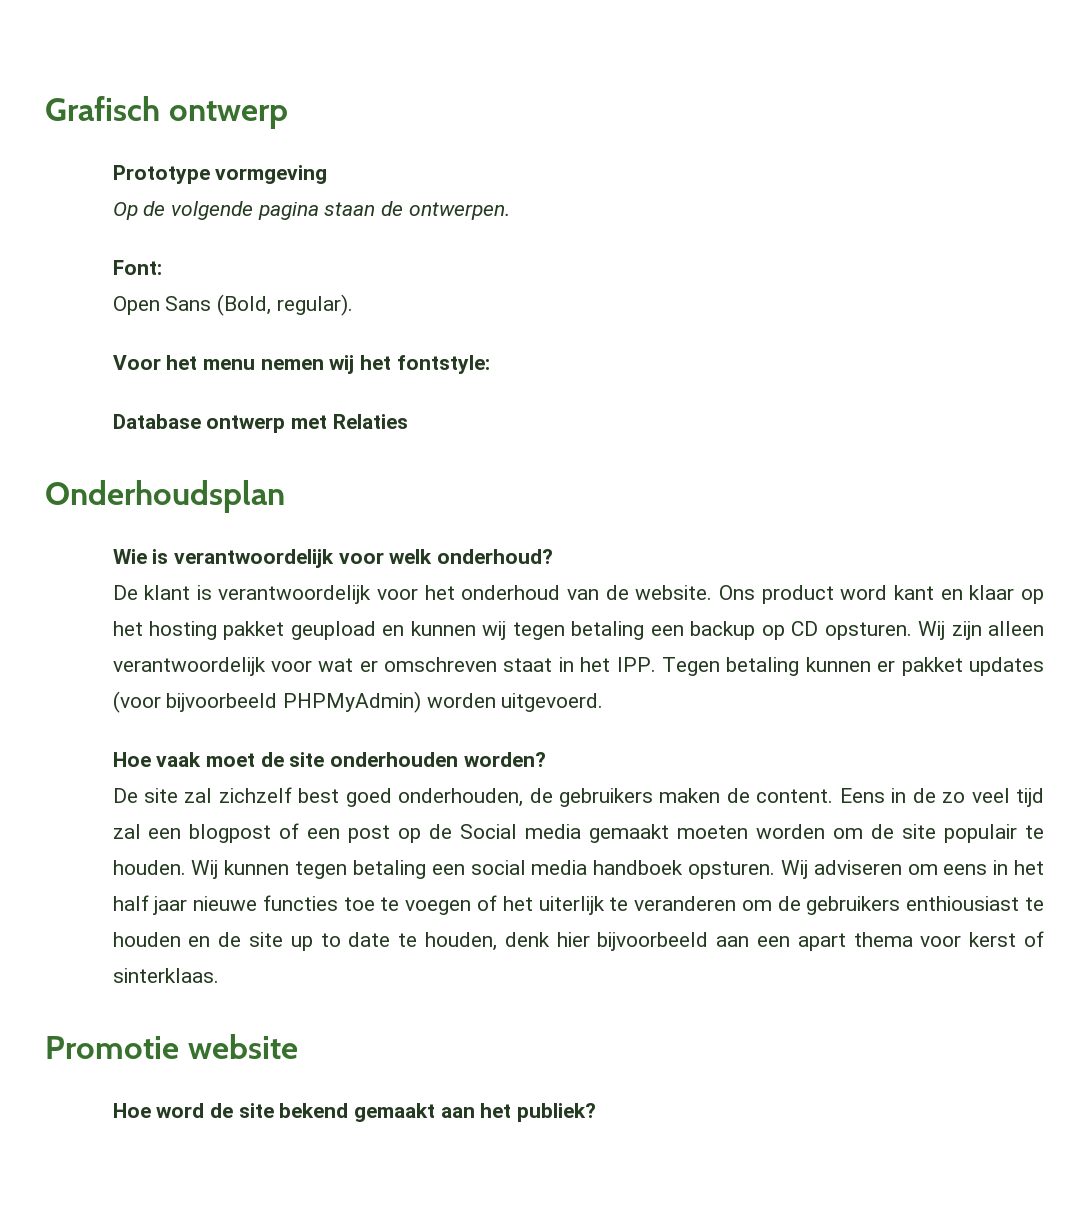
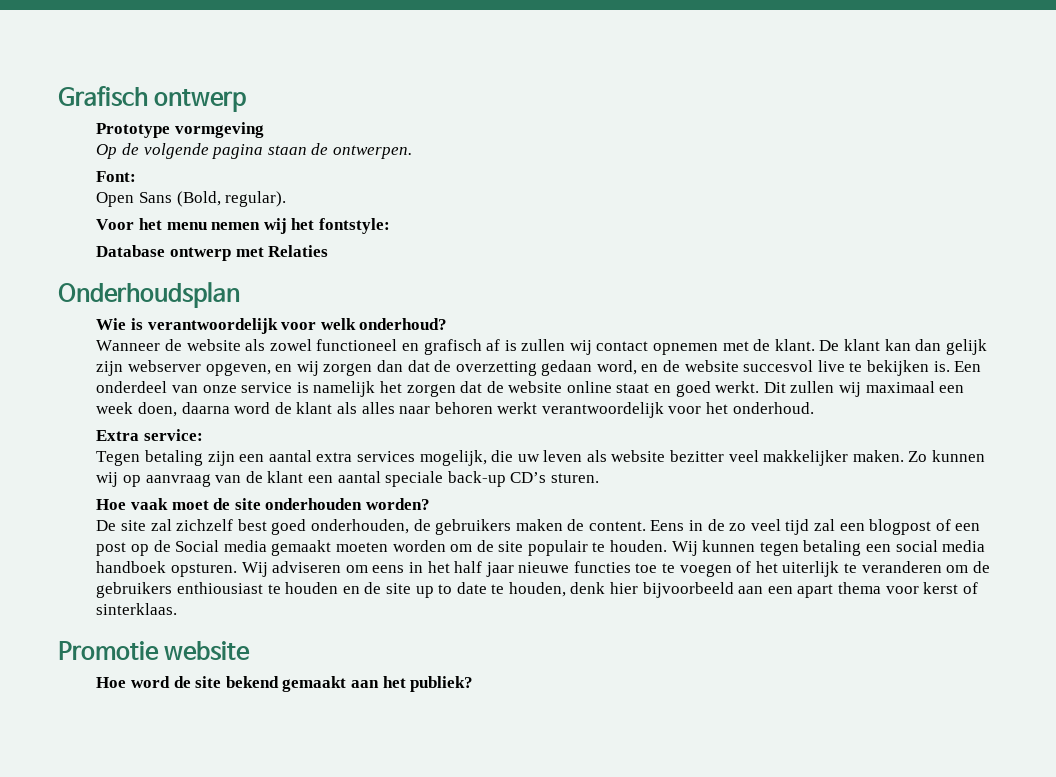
- De klant is verantwoordelijk voor het onderhoud van de website. Ons product word kant en klaar op het hosting pakket geupload en kunnen wij tegen betaling een backup op CD opsturen. Wij zijn alleen verantwoordelijk voor wat er omschreven staat in het IPP. Tegen betaling kunnen er pakket updates (voor bijvoorbeeld PHPMyAdmin) worden uitgevoerd.
+ Wanneer de website als zowel functioneel en grafisch af is zullen wij contact opnemen met de klant. De klant kan dan gelijk zijn webserver opgeven, en wij zorgen dan dat de overzetting gedaan word, en de website succesvol live te bekijken is. Een onderdeel van onze service is namelijk het zorgen dat de website online staat en goed werkt. Dit zullen wij maximaal een week doen, daarna word de klant als alles naar behoren werkt verantwoordelijk voor het onderhoud.
+ Extra service:
+ Tegen betaling zijn een aantal extra services mogelijk, die uw leven als website bezitter veel makkelijker maken. Zo kunnen wij op aanvraag van de klant een aantal speciale back-up CD’s sturen.

